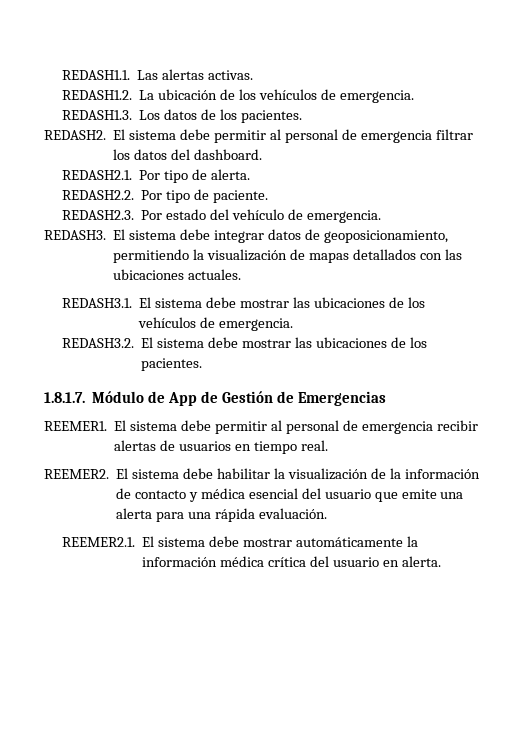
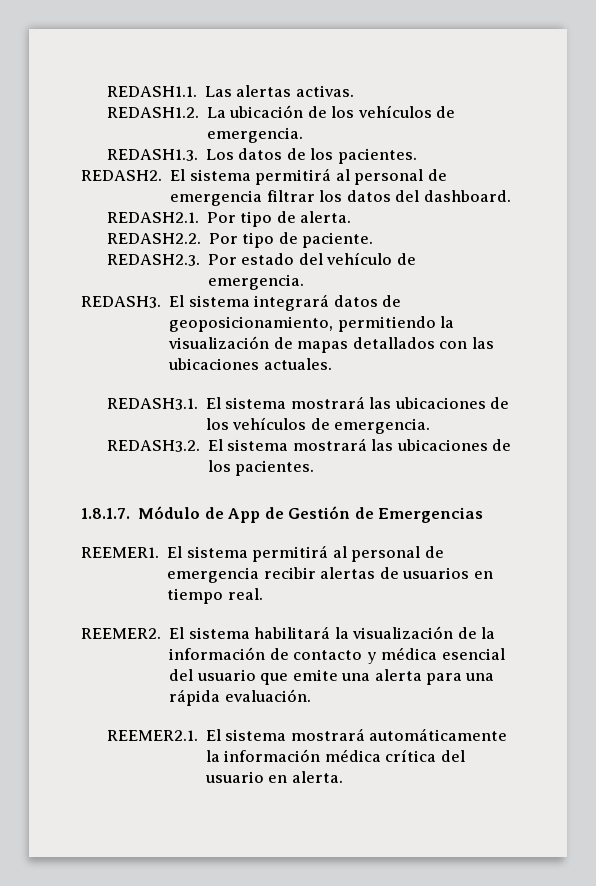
- El sistema debe permitir al personal de emergencia filtrar los datos del dashboard.
+ El sistema permitirá al personal de emergencia filtrar los datos del dashboard.
- El sistema debe integrar datos de geoposicionamiento, permitiendo la visualización de mapas detallados con las ubicaciones actuales.
+ El sistema integrará datos de geoposicionamiento, permitiendo la visualización de mapas detallados con las ubicaciones actuales.
- REDASH3.1. El sistema debe mostrar las ubicaciones de los vehículos de emergencia.
+ REDASH3.1. El sistema mostrará las ubicaciones de los vehículos de emergencia.
- REDASH3.2. El sistema debe mostrar las ubicaciones de los pacientes.
+ REDASH3.2. El sistema mostrará las ubicaciones de los pacientes.
- El sistema debe permitir al personal de emergencia recibir alertas de usuarios en tiempo real.
+ El sistema permitirá al personal de emergencia recibir alertas de usuarios en tiempo real.
- El sistema debe habilitar la visualización de la información de contacto y médica esencial del usuario que emite una alerta para una rápida evaluación.
+ El sistema habilitará la visualización de la información de contacto y médica esencial del usuario que emite una alerta para una rápida evaluación.
- REEMER2.1. El sistema debe mostrar automáticamente la información médica crítica del usuario en alerta.
+ REEMER2.1. El sistema mostrará automáticamente la información médica crítica del usuario en alerta.

